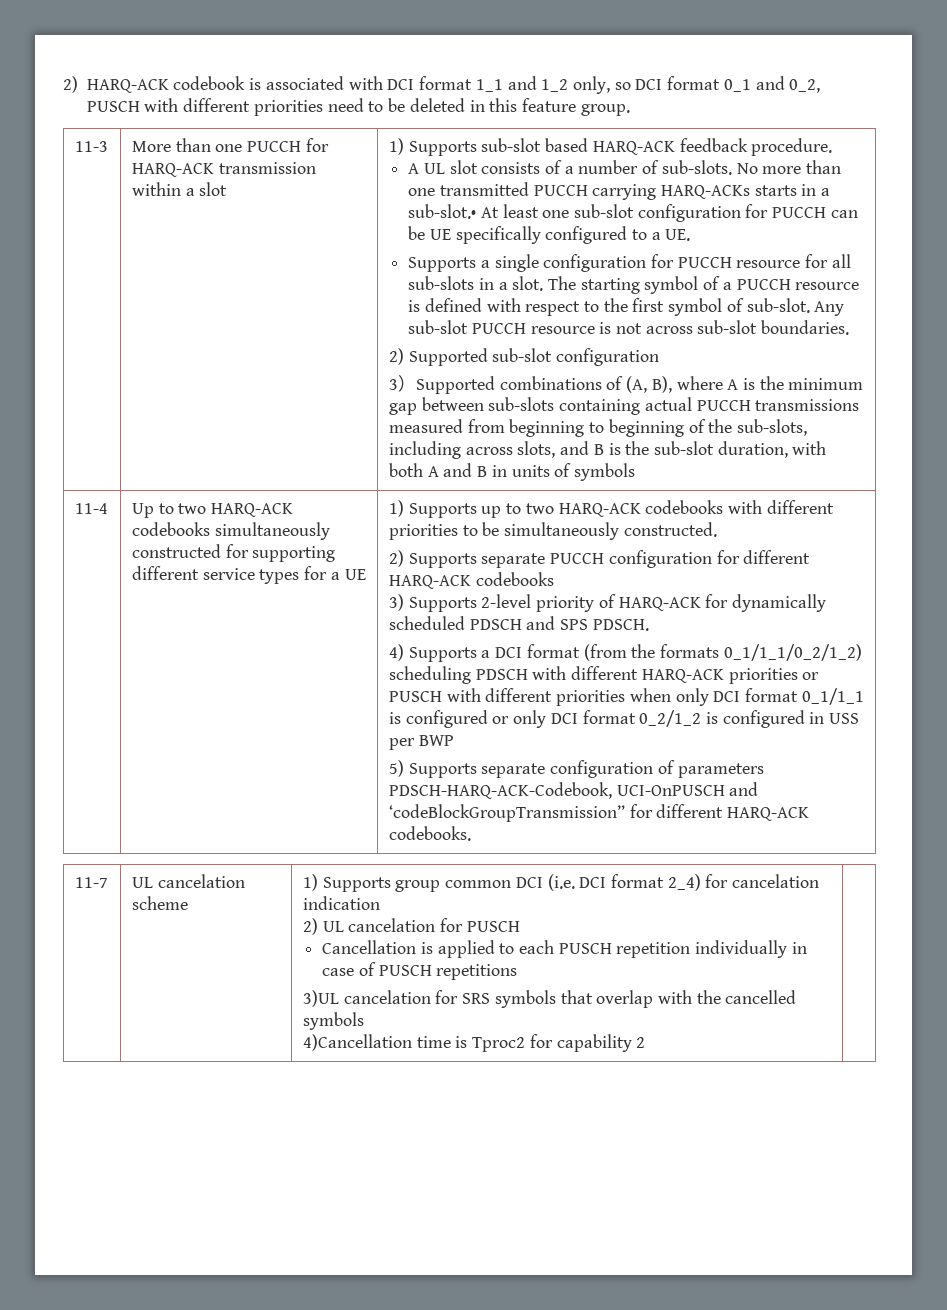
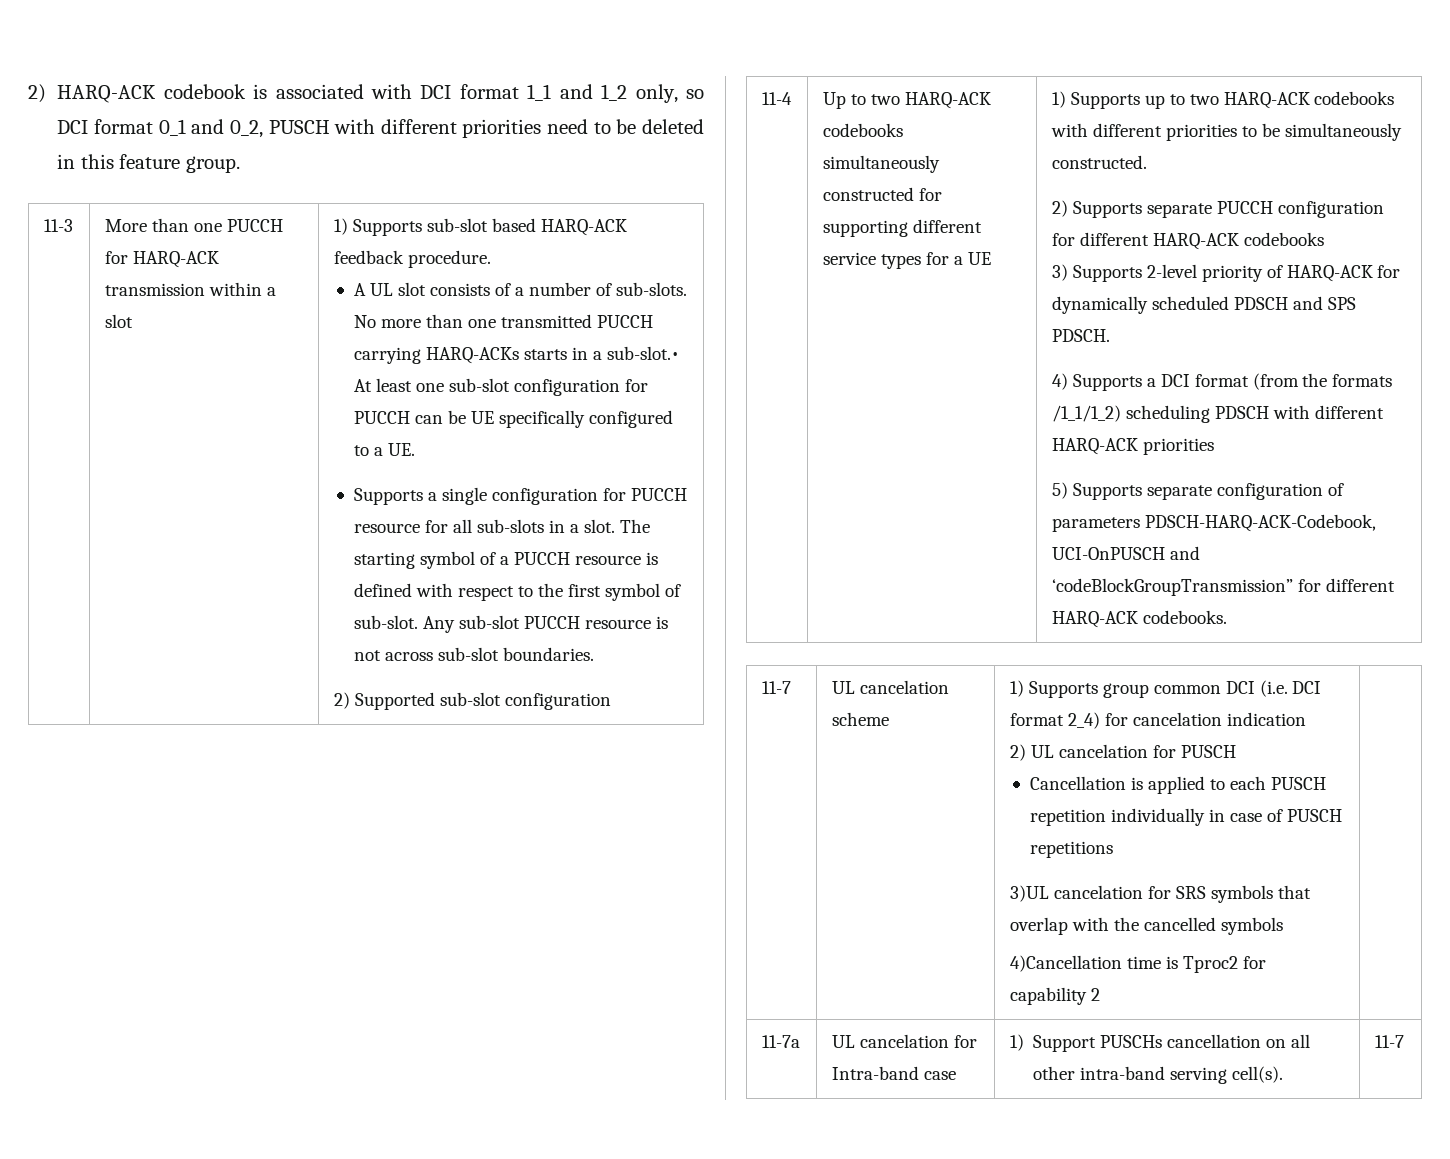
- 3）Supported combinations of (A, B), where A is the minimum gap between sub-slots containing actual PUCCH transmissions measured from beginning to beginning of the sub-slots, including across slots, and B is the sub-slot duration, with both A and B in units of symbols
- 4) Supports a DCI format (from the formats 0_1/1_1/0_2/1_2) scheduling PDSCH with different HARQ-ACK priorities or PUSCH with different priorities when only DCI format 0_1/1_1 is configured or only DCI format 0_2/1_2 is configured in USS per BWP
+ 4) Supports a DCI format (from the formats /1_1/1_2) scheduling PDSCH with different HARQ-ACK priorities
+ 11-7a | UL cancelation for Intra-band case | 1) Support PUSCHs cancellation on all other intra-band serving cell(s). | 11-7

